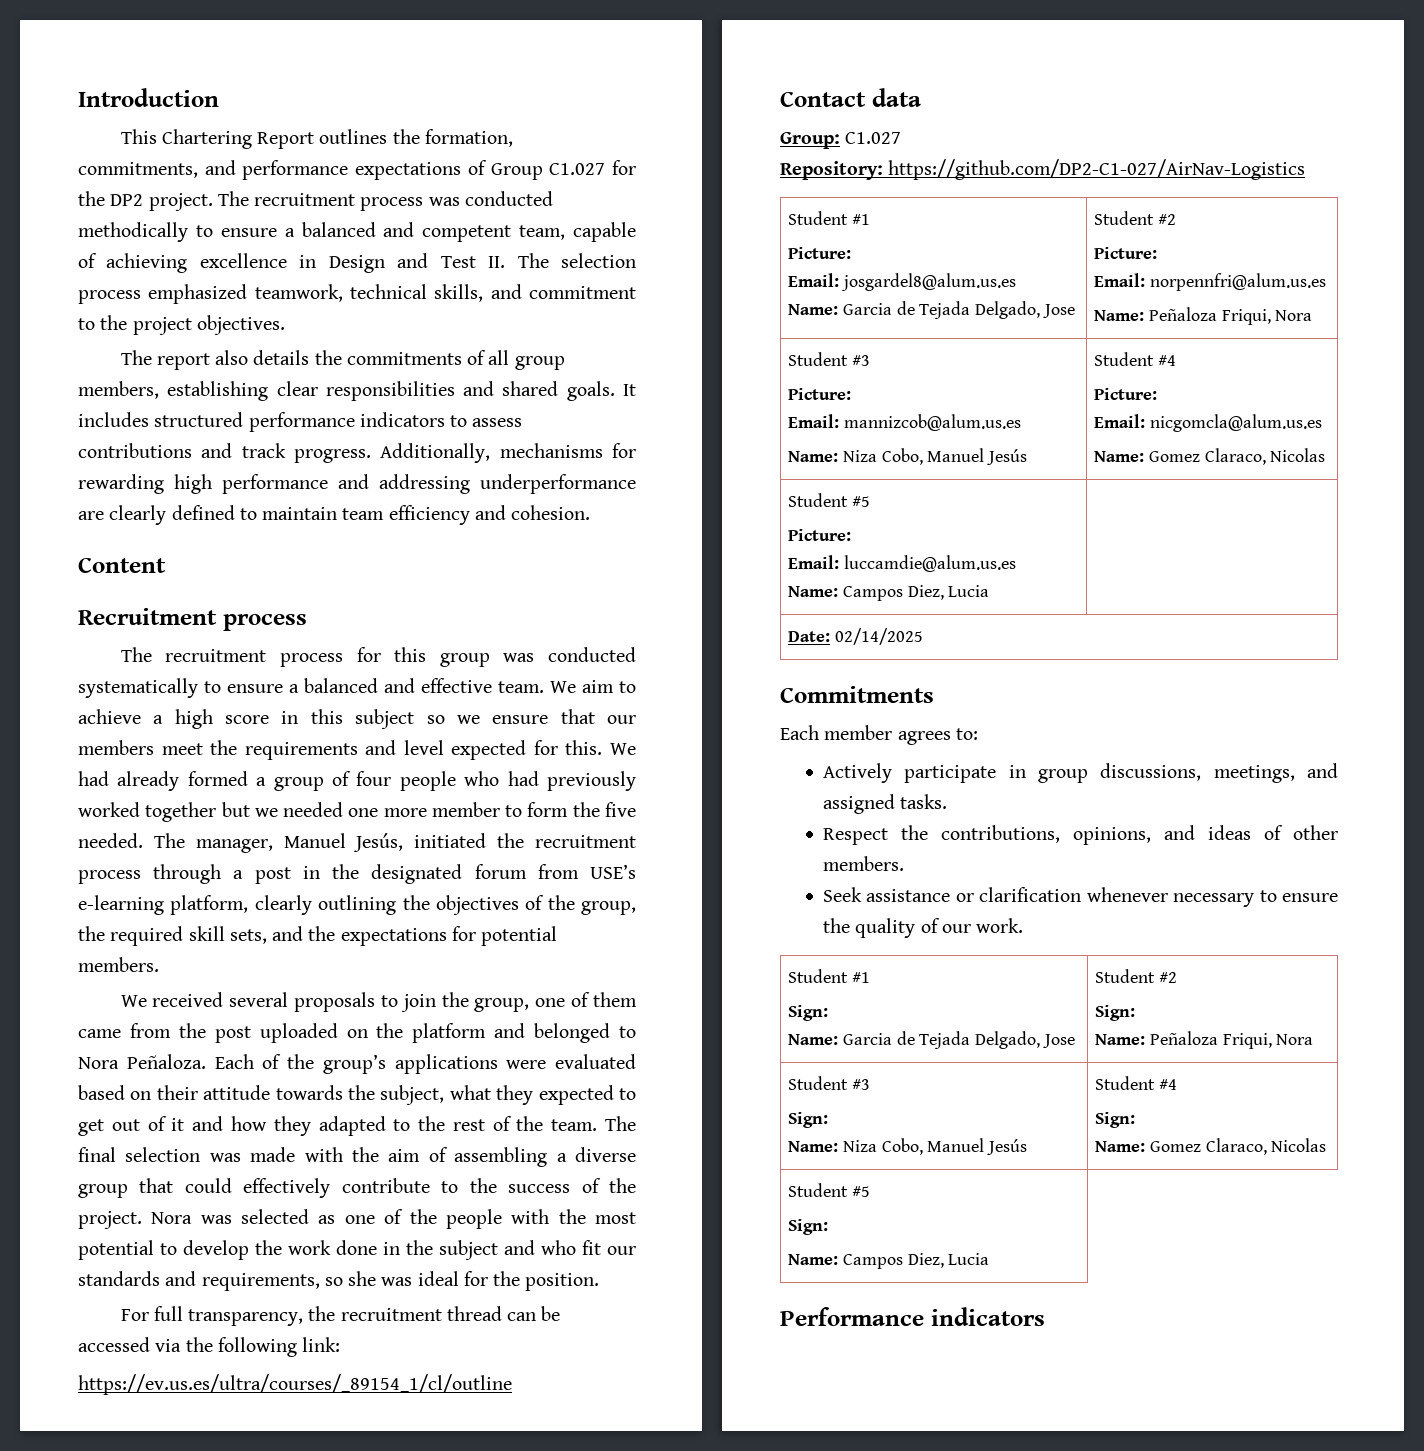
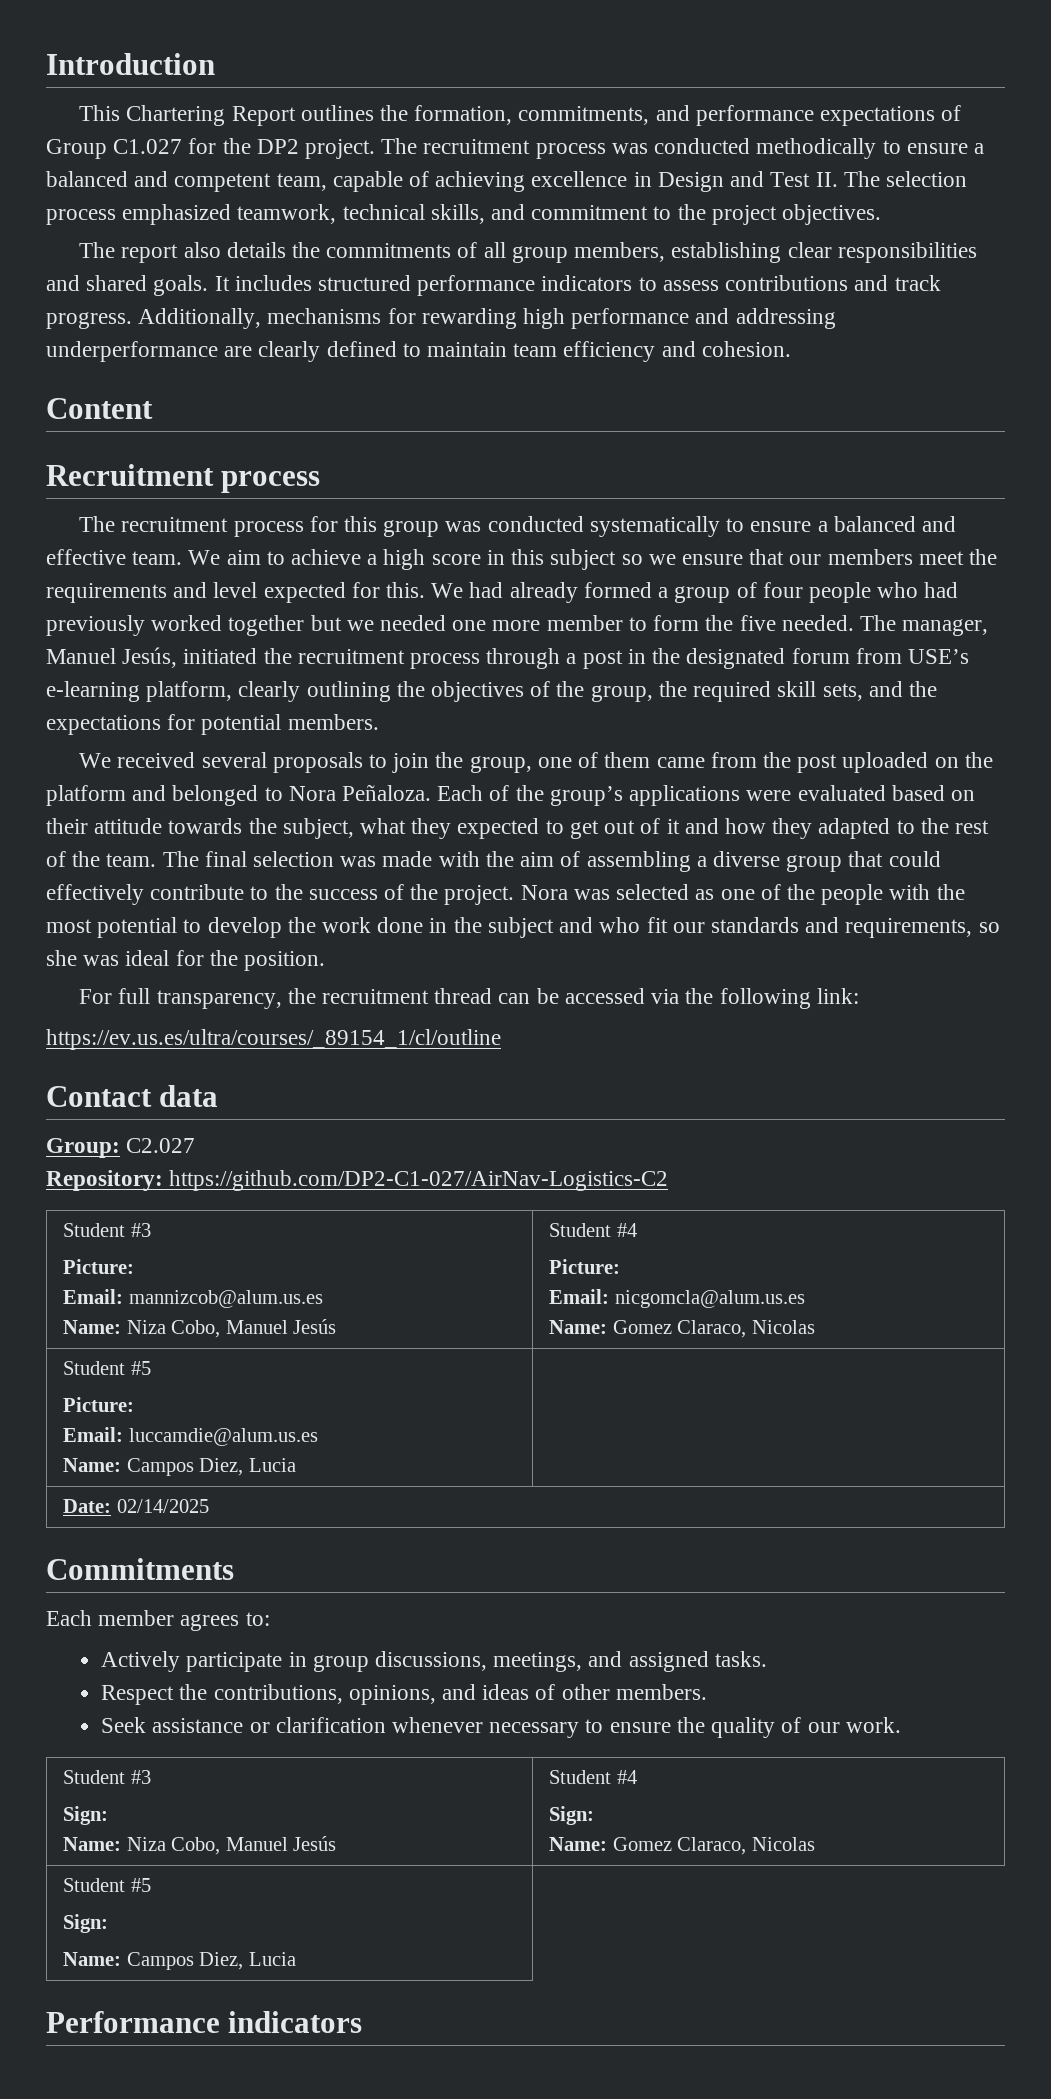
- Group: C1.027
+ Group: C2.027
- Repository: https://github.com/DP2-C1-027/AirNav-Logistics
- Student #1
- Picture:
- Email: josgardel8@alum.us.es
- Name: Garcia de Tejada Delgado, Jose | Student #2
- Picture:
- Email: norpennfri@alum.us.es
- Name: Peñaloza Friqui, Nora
+ Repository: https://github.com/DP2-C1-027/AirNav-Logistics-C2
  Seek assistance or clarification whenever necessary to ensure the quality of our work.
- Student #1
- Sign:
- Name: Garcia de Tejada Delgado, Jose | Student #2
- Sign:
- Name: Peñaloza Friqui, Nora

